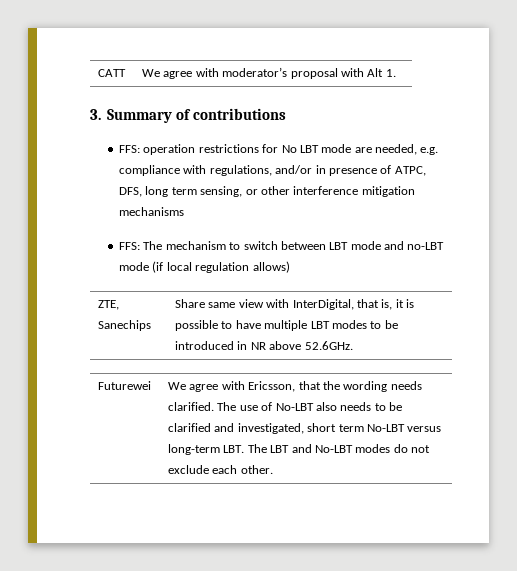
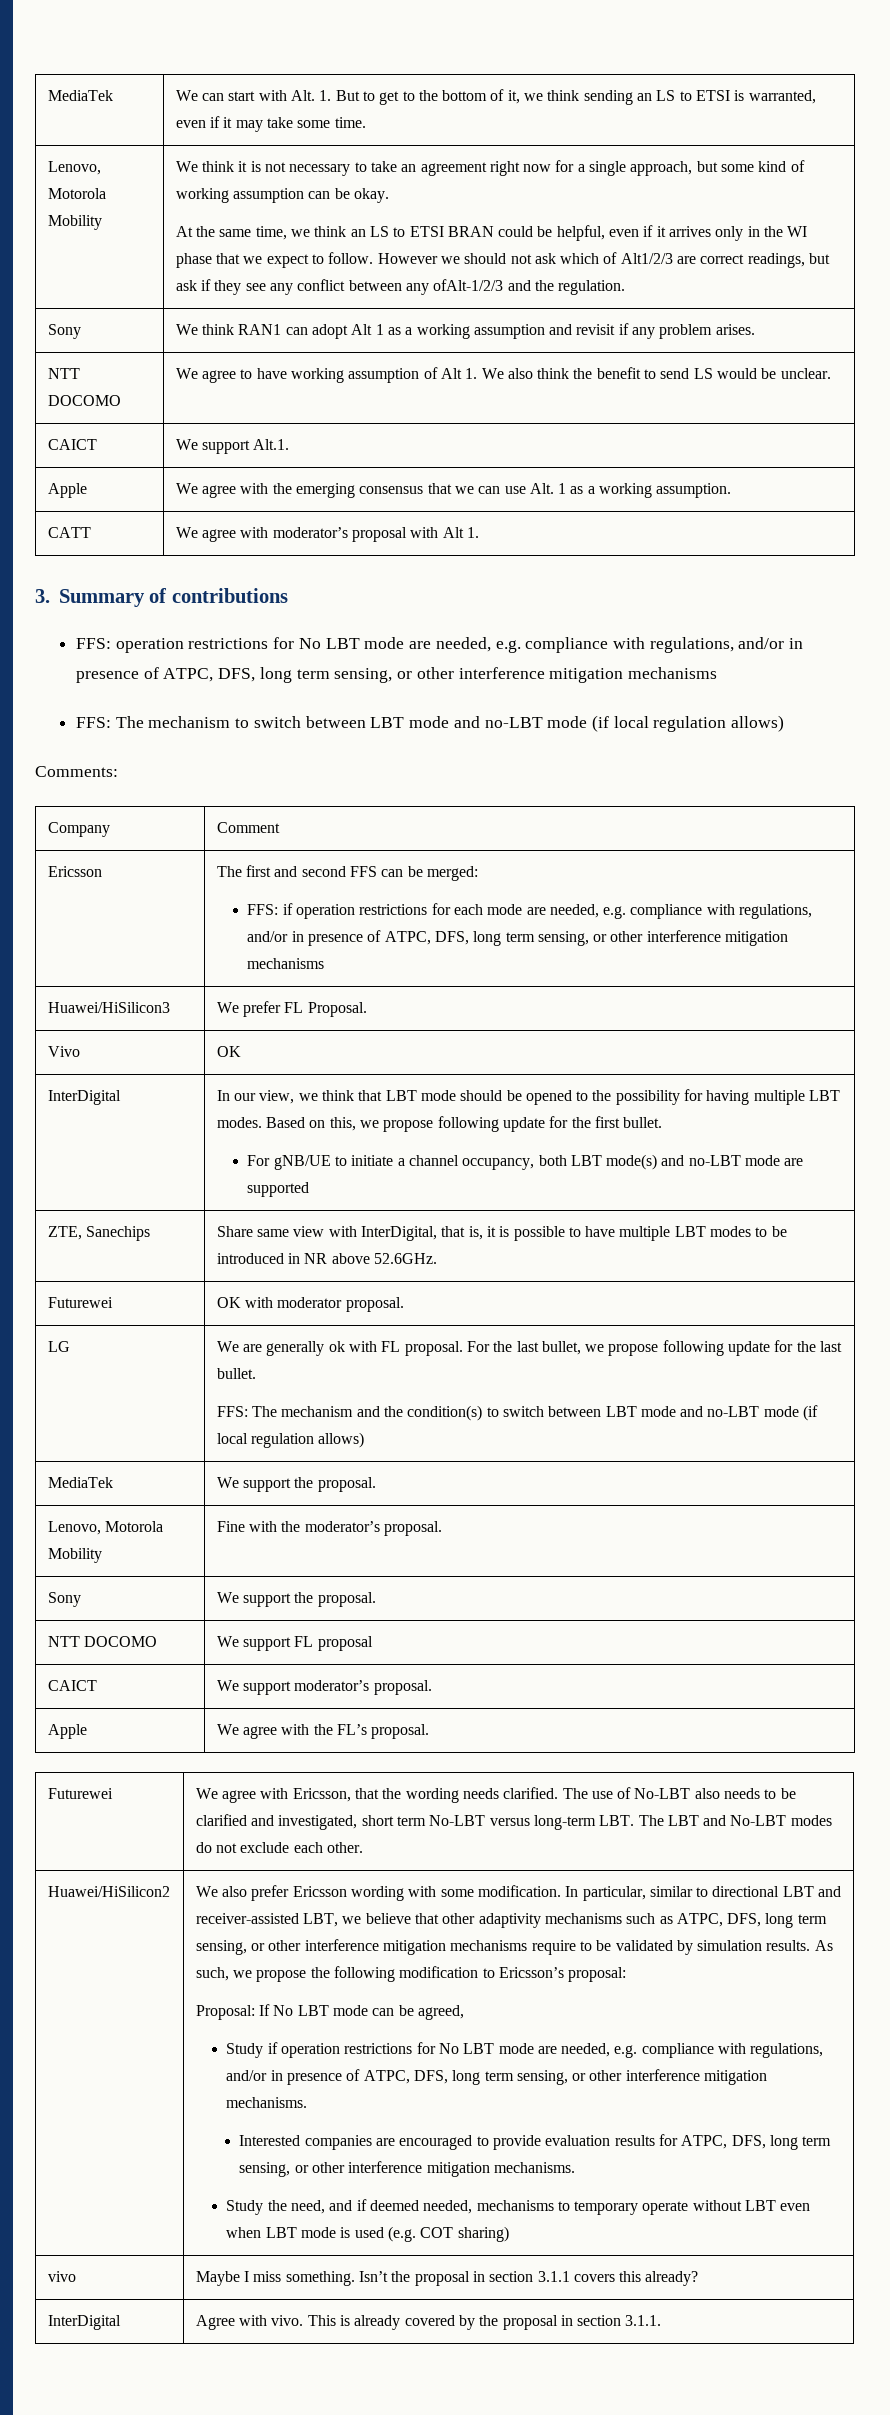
+ MediaTek | We can start with Alt. 1. But to get to the bottom of it, we think sending an LS to ETSI is warranted, even if it may take some time.
+ Lenovo, Motorola Mobility | We think it is not necessary to take an agreement right now for a single approach, but some kind of working assumption can be okay.
+ At the same time, we think an LS to ETSI BRAN could be helpful, even if it arrives only in the WI phase that we expect to follow. However we should not ask which of Alt1/2/3 are correct readings, but ask if they see any conflict between any ofAlt-1/2/3 and the regulation.
+ Sony | We think RAN1 can adopt Alt 1 as a working assumption and revisit if any problem arises.
+ NTT DOCOMO | We agree to have working assumption of Alt 1. We also think the benefit to send LS would be unclear.
+ CAICT | We support Alt.1.
+ Apple | We agree with the emerging consensus that we can use Alt. 1 as a working assumption.
+ Comments:
+ Company | Comment
+ Ericsson | The first and second FFS can be merged:
+ FFS: if operation restrictions for each mode are needed, e.g. compliance with regulations, and/or in presence of ATPC, DFS, long term sensing, or other interference mitigation mechanisms
+ Huawei/HiSilicon3 | We prefer FL Proposal.
+ Vivo | OK
+ InterDigital | In our view, we think that LBT mode should be opened to the possibility for having multiple LBT modes. Based on this, we propose following update for the first bullet.
+ For gNB/UE to initiate a channel occupancy, both LBT mode(s) and no-LBT mode are supported
+ Futurewei | OK with moderator proposal.
+ LG | We are generally ok with FL proposal. For the last bullet, we propose following update for the last bullet.
+ FFS: The mechanism and the condition(s) to switch between LBT mode and no-LBT mode (if local regulation allows)
+ MediaTek | We support the proposal.
+ Lenovo, Motorola Mobility | Fine with the moderator’s proposal.
+ Sony | We support the proposal.
+ NTT DOCOMO | We support FL proposal
+ CAICT | We support moderator’s proposal.
+ Apple | We agree with the FL’s proposal.
+ Huawei/HiSilicon2 | We also prefer Ericsson wording with some modification. In particular, similar to directional LBT and receiver-assisted LBT, we believe that other adaptivity mechanisms such as ATPC, DFS, long term sensing, or other interference mitigation mechanisms require to be validated by simulation results. As such, we propose the following modification to Ericsson’s proposal:
+ Proposal: If No LBT mode can be agreed,
+ Study if operation restrictions for No LBT mode are needed, e.g. compliance with regulations, and/or in presence of ATPC, DFS, long term sensing, or other interference mitigation mechanisms.
+ Interested companies are encouraged to provide evaluation results for ATPC, DFS, long term sensing, or other interference mitigation mechanisms.
+ Study the need, and if deemed needed, mechanisms to temporary operate without LBT even when LBT mode is used (e.g. COT sharing)
+ vivo | Maybe I miss something. Isn’t the proposal in section 3.1.1 covers this already?
+ InterDigital | Agree with vivo. This is already covered by the proposal in section 3.1.1.

